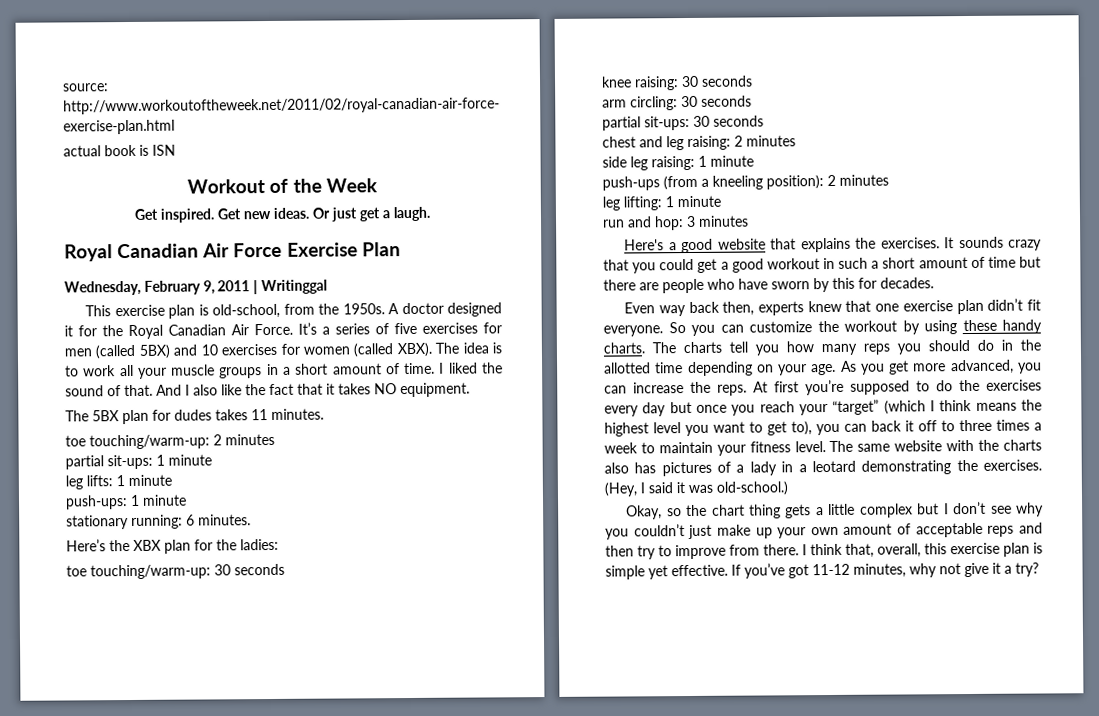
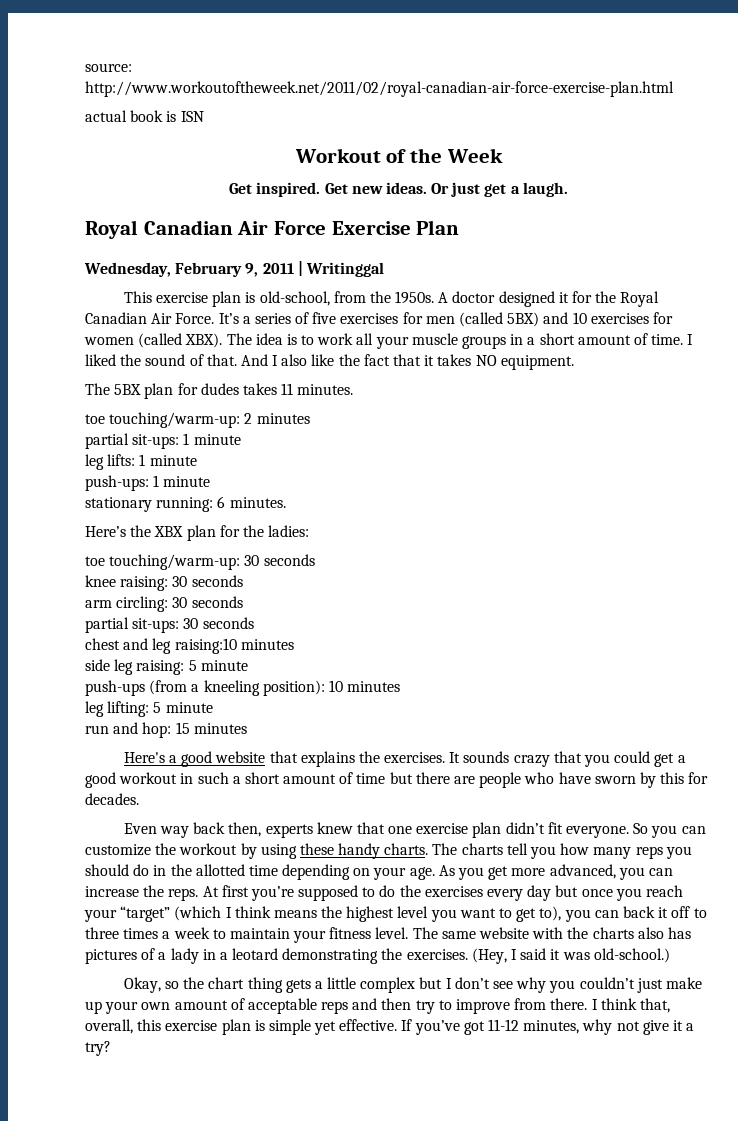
- chest and leg raising: 2 minutes
+ chest and leg raising:10 minutes
- side leg raising: 1 minute
+ side leg raising: 5 minute
- push-ups (from a kneeling position): 2 minutes
+ push-ups (from a kneeling position): 10 minutes
- leg lifting: 1 minute
+ leg lifting: 5 minute
- run and hop: 3 minutes
+ run and hop: 15 minutes

